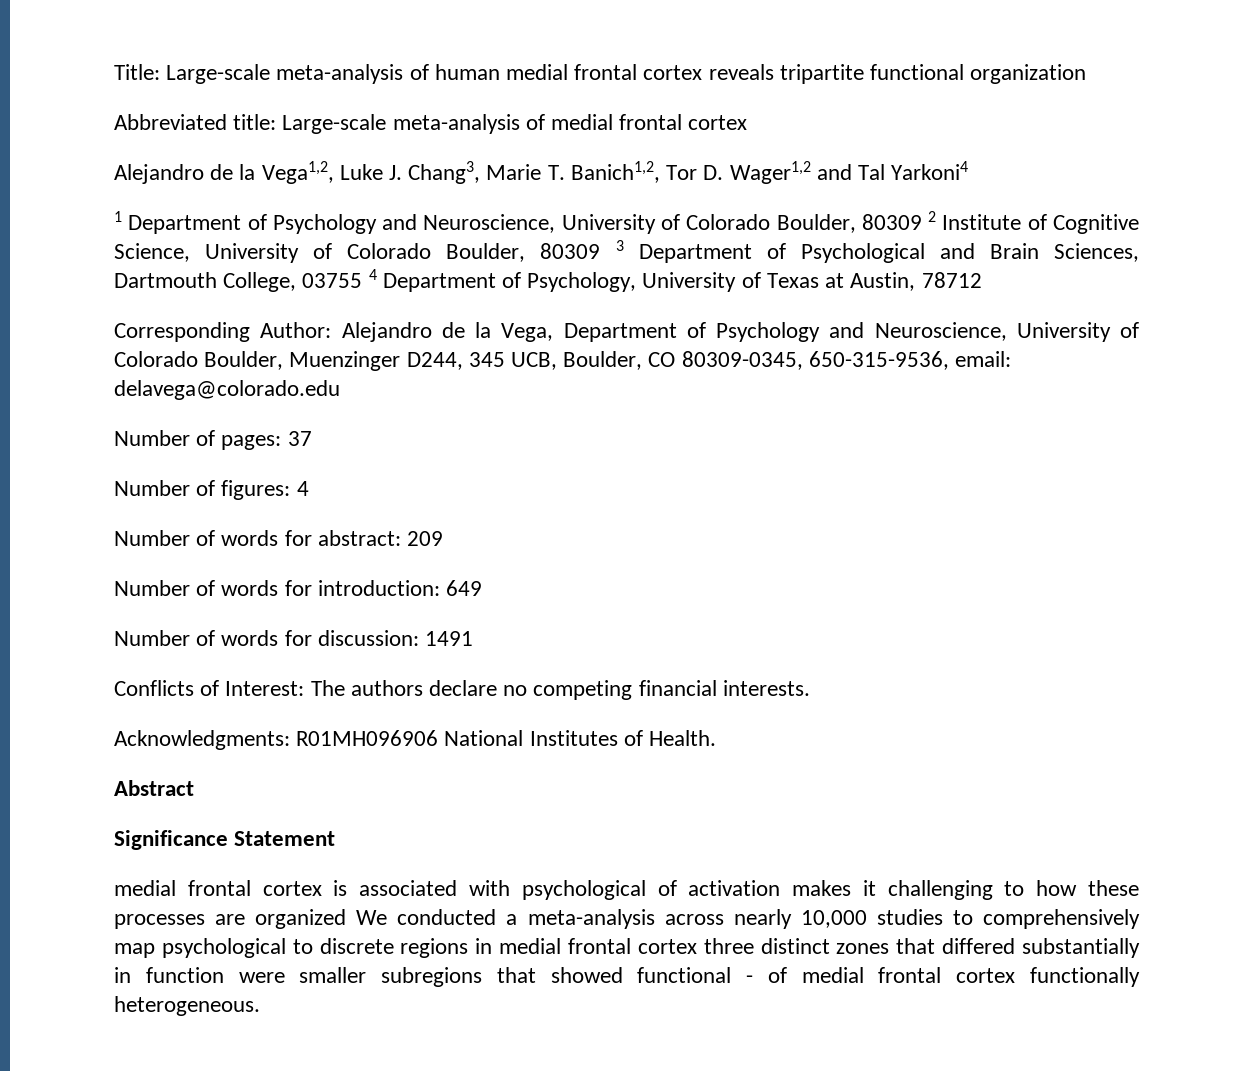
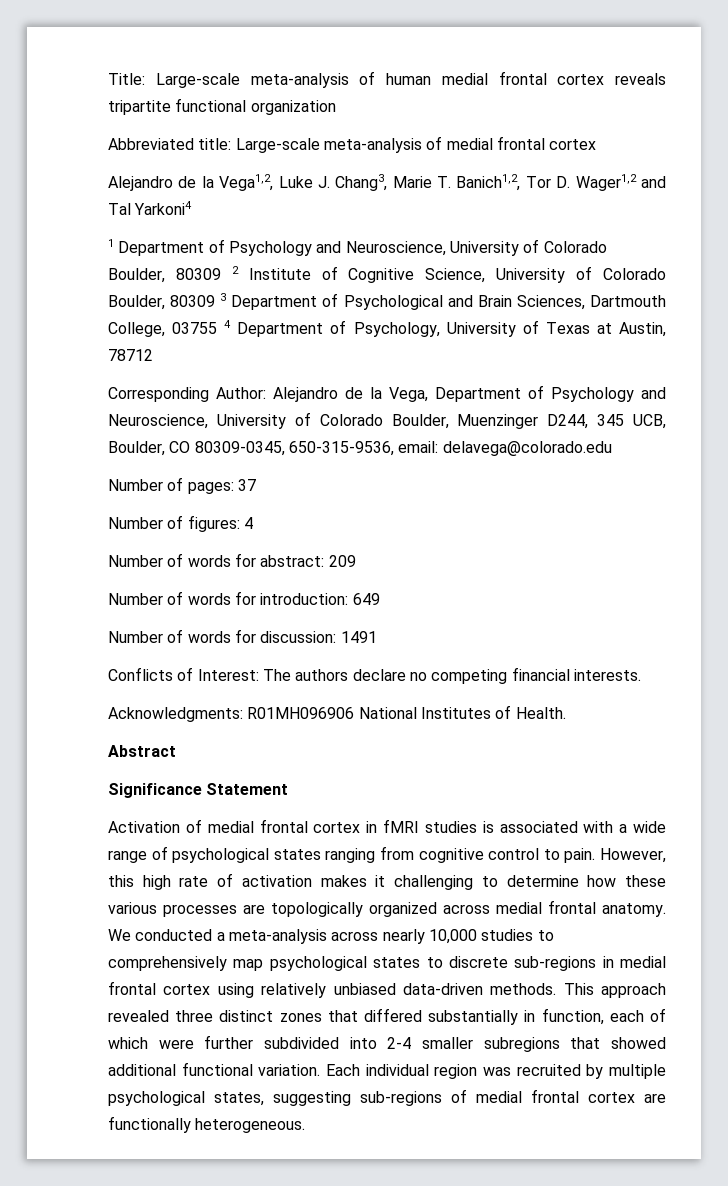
- medial frontal cortex is associated with psychological of activation makes it challenging to how these processes are organized We conducted a meta-analysis across nearly 10,000 studies to comprehensively map psychological to discrete regions in medial frontal cortex three distinct zones that differed substantially in function were smaller subregions that showed functional - of medial frontal cortex functionally heterogeneous.
+ Activation of medial frontal cortex in fMRI studies is associated with a wide range of psychological states ranging from cognitive control to pain. However, this high rate of activation makes it challenging to determine how these various processes are topologically organized across medial frontal anatomy. We conducted a meta-analysis across nearly 10,000 studies to comprehensively map psychological states to discrete sub-regions in medial frontal cortex using relatively unbiased data-driven methods. This approach revealed three distinct zones that differed substantially in function, each of which were further subdivided into 2-4 smaller subregions that showed additional functional variation. Each individual region was recruited by multiple psychological states, suggesting sub-regions of medial frontal cortex are functionally heterogeneous.

